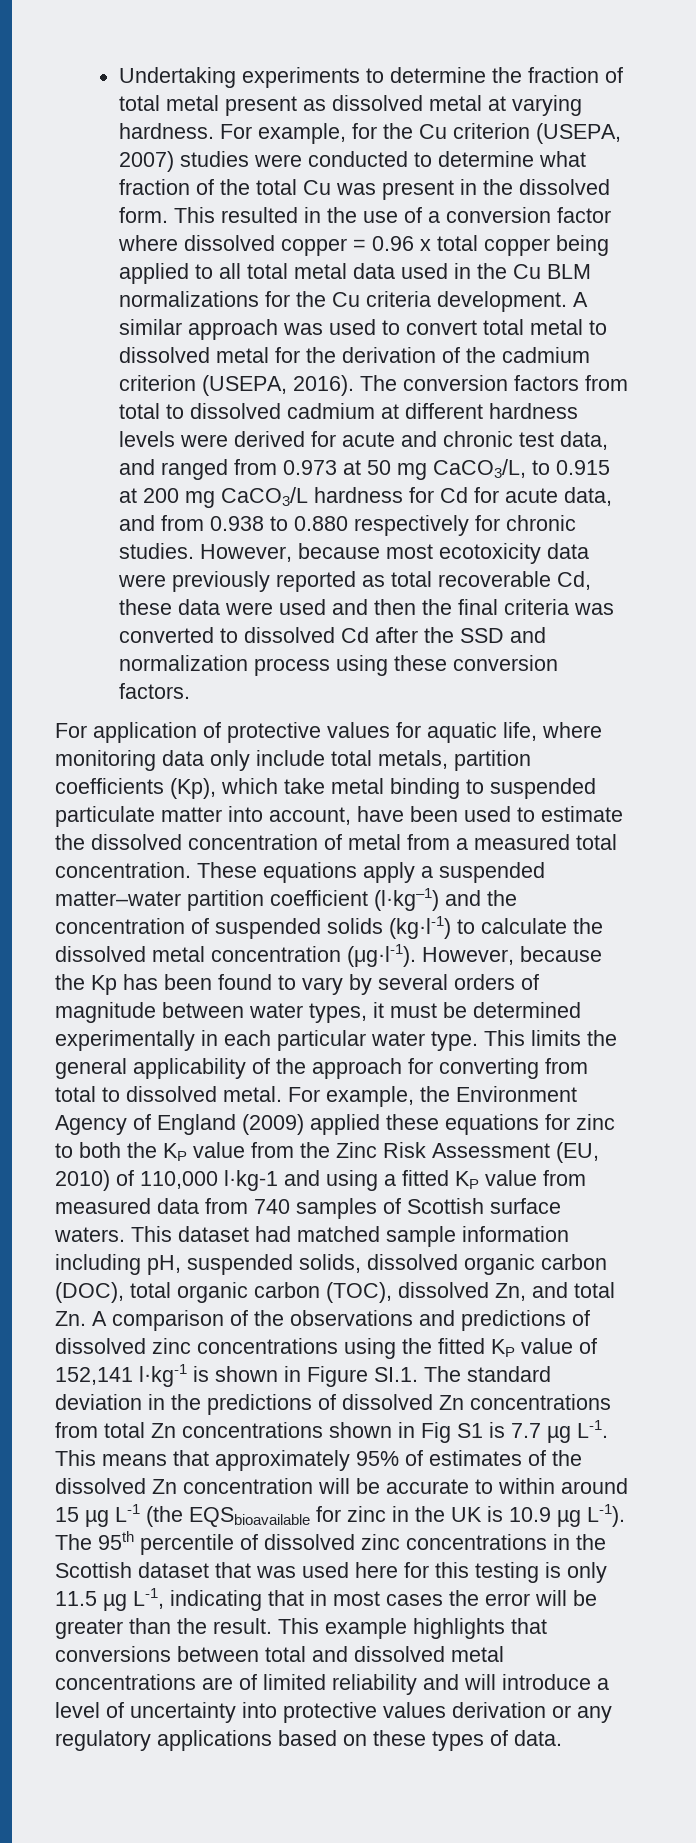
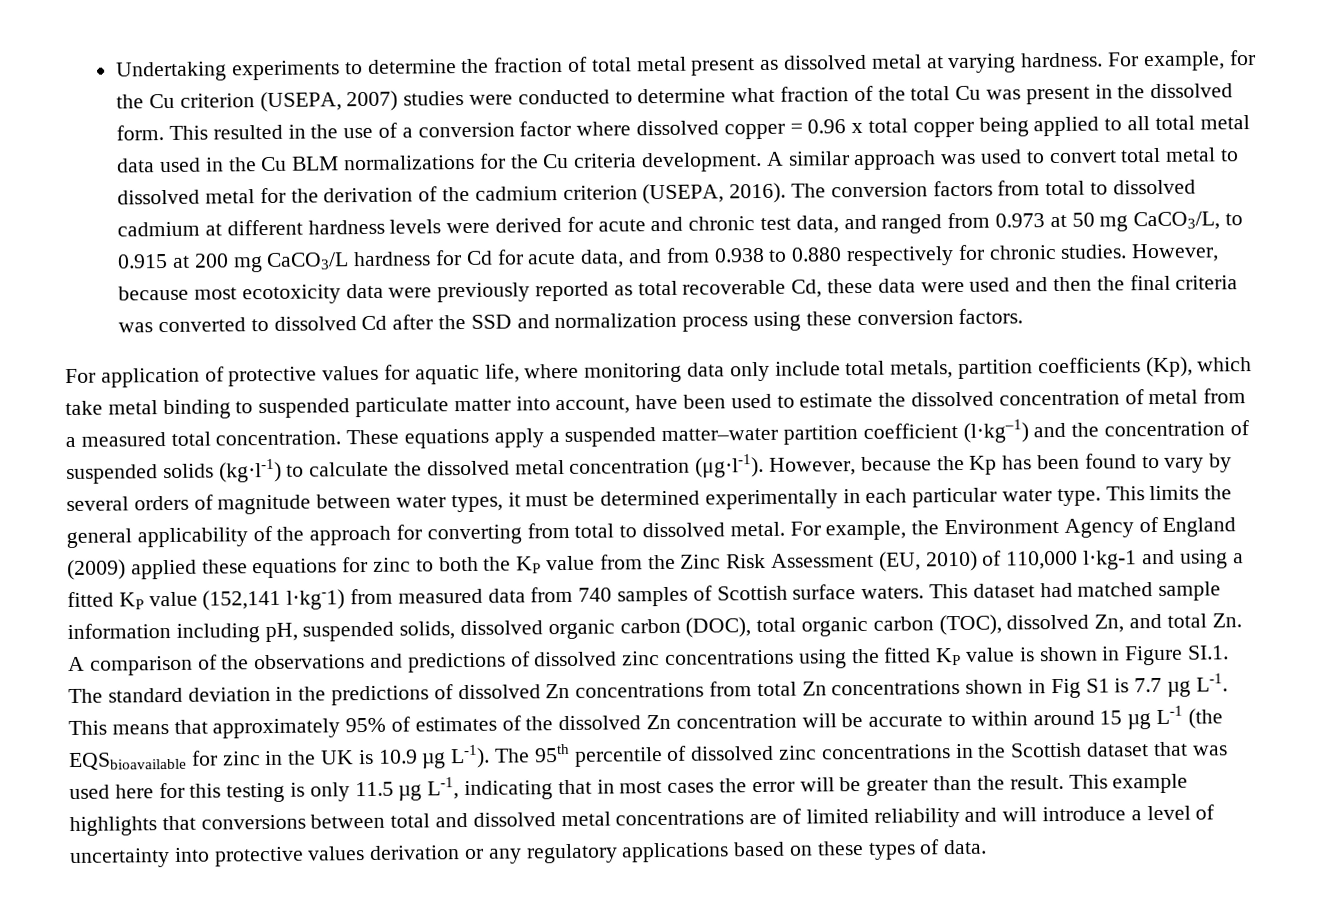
- For example, the Environment Agency of England (2009) applied these equations for zinc to both the KP value from the Zinc Risk Assessment (EU, 2010) of 110,000 l·kg-1 and using a fitted KP value from measured data from 740 samples of Scottish surface waters.
+ For example, the Environment Agency of England (2009) applied these equations for zinc to both the KP value from the Zinc Risk Assessment (EU, 2010) of 110,000 l·kg-1 and using a fitted KP value (152,141 l·kg-1) from measured data from 740 samples of Scottish surface waters.
- This dataset had matched sample information including pH, suspended solids, dissolved organic carbon (DOC), total organic carbon (TOC), dissolved Zn, and total Zn. A comparison of the observations and predictions of dissolved zinc concentrations using the fitted KP value of 152,141 l·kg-1 is shown in Figure SI.1. The standard deviation in the predictions of dissolved Zn concentrations from total Zn concentrations shown in Fig S1 is 7.7 µg L-1. This means that approximately 95% of estimates of the dissolved Zn concentration will be accurate to within around 15 µg L-1 (the EQSbioavailable for zinc in the UK is 10.9 µg L-1).
+ This dataset had matched sample information including pH, suspended solids, dissolved organic carbon (DOC), total organic carbon (TOC), dissolved Zn, and total Zn. A comparison of the observations and predictions of dissolved zinc concentrations using the fitted KP value is shown in Figure SI.1. The standard deviation in the predictions of dissolved Zn concentrations from total Zn concentrations shown in Fig S1 is 7.7 µg L-1. This means that approximately 95% of estimates of the dissolved Zn concentration will be accurate to within around 15 µg L-1 (the EQSbioavailable for zinc in the UK is 10.9 µg L-1).

